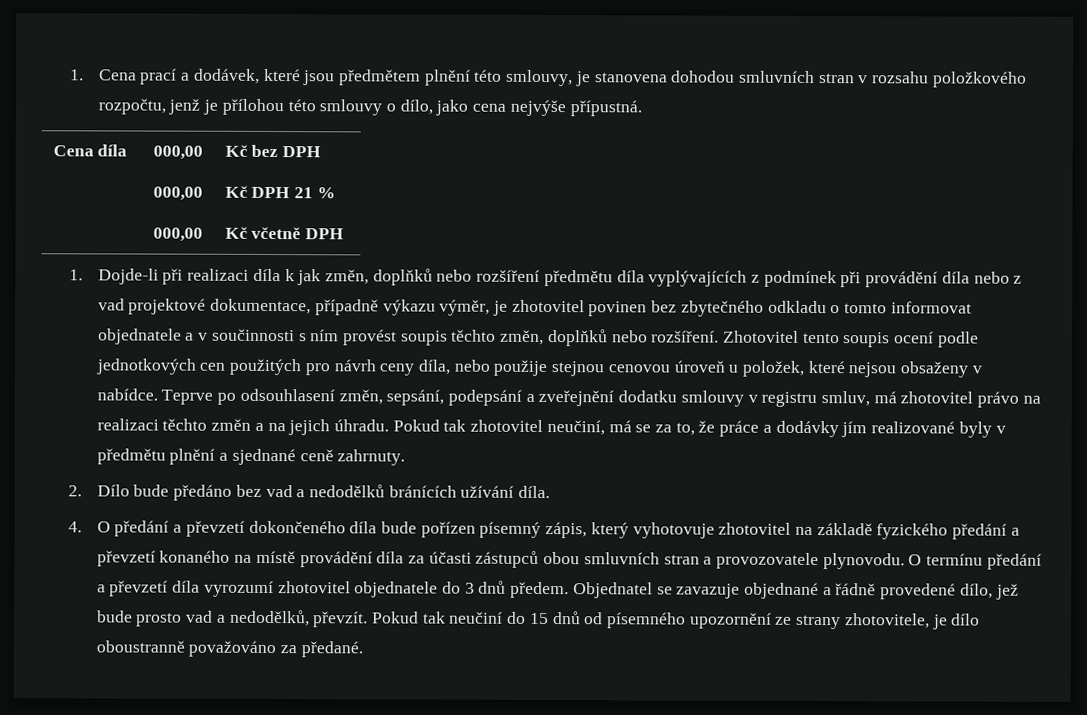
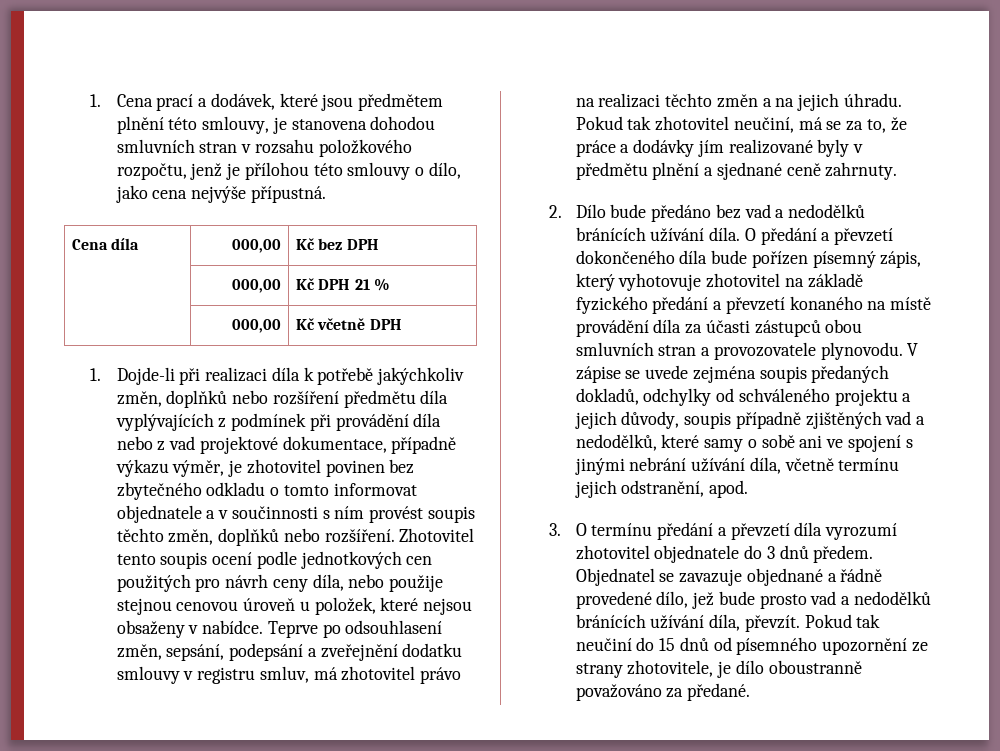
- 1. Dojde-li při realizaci díla k jak změn, doplňků nebo rozšíření předmětu díla vyplývajících z podmínek při provádění díla nebo z vad projektové dokumentace, případně výkazu výměr, je zhotovitel povinen bez zbytečného odkladu o tomto informovat objednatele a v součinnosti s ním provést soupis těchto změn, doplňků nebo rozšíření.
+ 1. Dojde-li při realizaci díla k potřebě jakýchkoliv změn, doplňků nebo rozšíření předmětu díla vyplývajících z podmínek při provádění díla nebo z vad projektové dokumentace, případně výkazu výměr, je zhotovitel povinen bez zbytečného odkladu o tomto informovat objednatele a v součinnosti s ním provést soupis těchto změn, doplňků nebo rozšíření.
- 2. Dílo bude předáno bez vad a nedodělků bránících užívání díla.
- 4. O předání a převzetí dokončeného díla bude pořízen písemný zápis, který vyhotovuje zhotovitel na základě fyzického předání a převzetí konaného na místě provádění díla za účasti zástupců obou smluvních stran a provozovatele plynovodu.
+ 2. Dílo bude předáno bez vad a nedodělků bránících užívání díla. O předání a převzetí dokončeného díla bude pořízen písemný zápis, který vyhotovuje zhotovitel na základě fyzického předání a převzetí konaného na místě provádění díla za účasti zástupců obou smluvních stran a provozovatele plynovodu.
- O termínu předání a převzetí díla vyrozumí zhotovitel objednatele do 3 dnů předem.
+ V zápise se uvede zejména soupis předaných dokladů, odchylky od schváleného projektu a jejich důvody, soupis případně zjištěných vad a nedodělků, které samy o sobě ani ve spojení s jinými nebrání užívání díla, včetně termínu jejich odstranění, apod.
+ 3. O termínu předání a převzetí díla vyrozumí zhotovitel objednatele do 3 dnů předem.
- Objednatel se zavazuje objednané a řádně provedené dílo, jež bude prosto vad a nedodělků, převzít.
+ Objednatel se zavazuje objednané a řádně provedené dílo, jež bude prosto vad a nedodělků bránících užívání díla, převzít.

